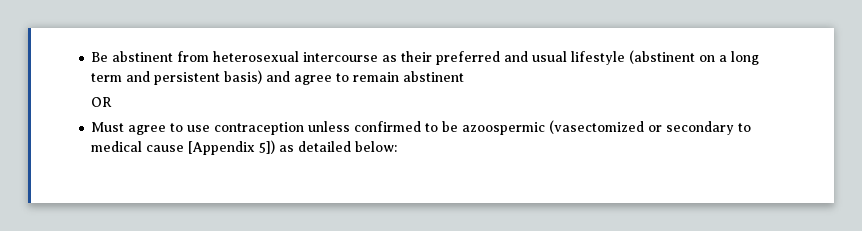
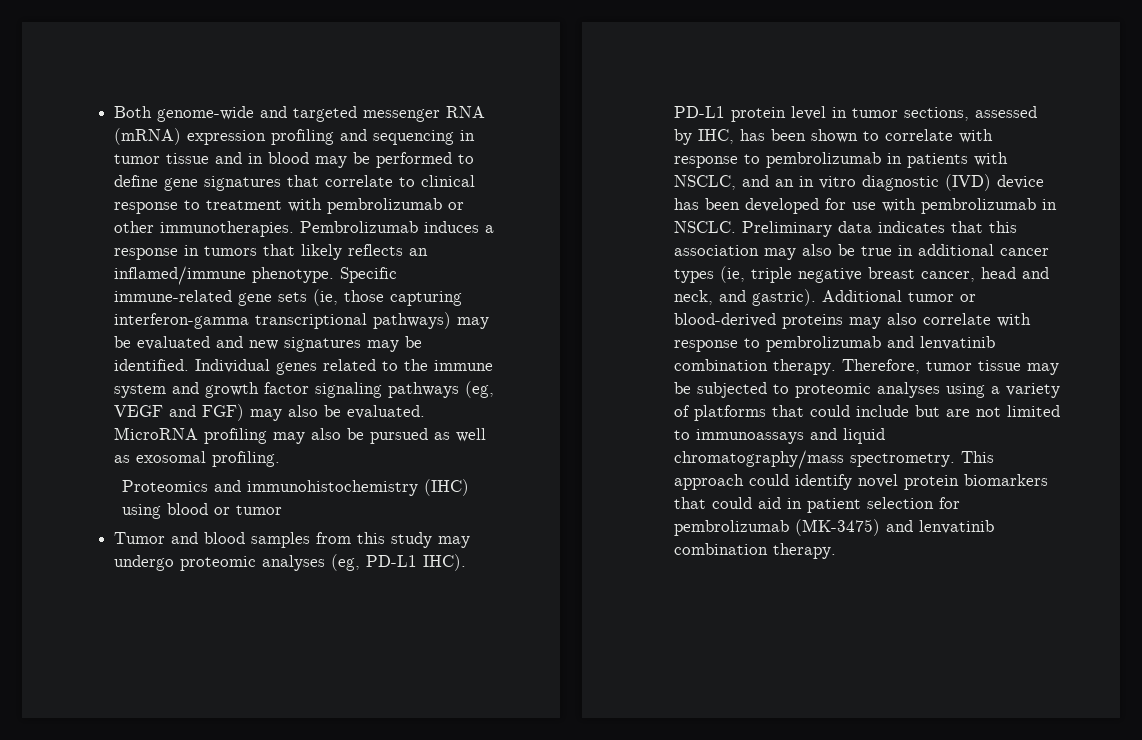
- Be abstinent from heterosexual intercourse as their preferred and usual lifestyle (abstinent on a long term and persistent basis) and agree to remain abstinent
- OR
- Must agree to use contraception unless confirmed to be azoospermic (vasectomized or secondary to medical cause [Appendix 5]) as detailed below:
+ Both genome-wide and targeted messenger RNA (mRNA) expression profiling and sequencing in tumor tissue and in blood may be performed to define gene signatures that correlate to clinical response to treatment with pembrolizumab or other immunotherapies. Pembrolizumab induces a response in tumors that likely reflects an inflamed/immune phenotype. Specific immune-related gene sets (ie, those capturing interferon-gamma transcriptional pathways) may be evaluated and new signatures may be identified. Individual genes related to the immune system and growth factor signaling pathways (eg, VEGF and FGF) may also be evaluated. MicroRNA profiling may also be pursued as well as exosomal profiling.
+ Proteomics and immunohistochemistry (IHC) using blood or tumor
+ Tumor and blood samples from this study may undergo proteomic analyses (eg, PD-L1 IHC). PD-L1 protein level in tumor sections, assessed by IHC, has been shown to correlate with response to pembrolizumab in patients with NSCLC, and an in vitro diagnostic (IVD) device has been developed for use with pembrolizumab in NSCLC. Preliminary data indicates that this association may also be true in additional cancer types (ie, triple negative breast cancer, head and neck, and gastric). Additional tumor or blood-derived proteins may also correlate with response to pembrolizumab and lenvatinib combination therapy. Therefore, tumor tissue may be subjected to proteomic analyses using a variety of platforms that could include but are not limited to immunoassays and liquid chromatography/mass spectrometry. This approach could identify novel protein biomarkers that could aid in patient selection for pembrolizumab (MK-3475) and lenvatinib combination therapy.

